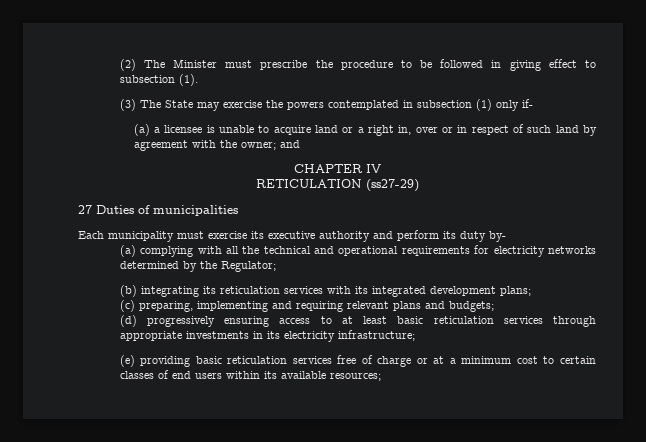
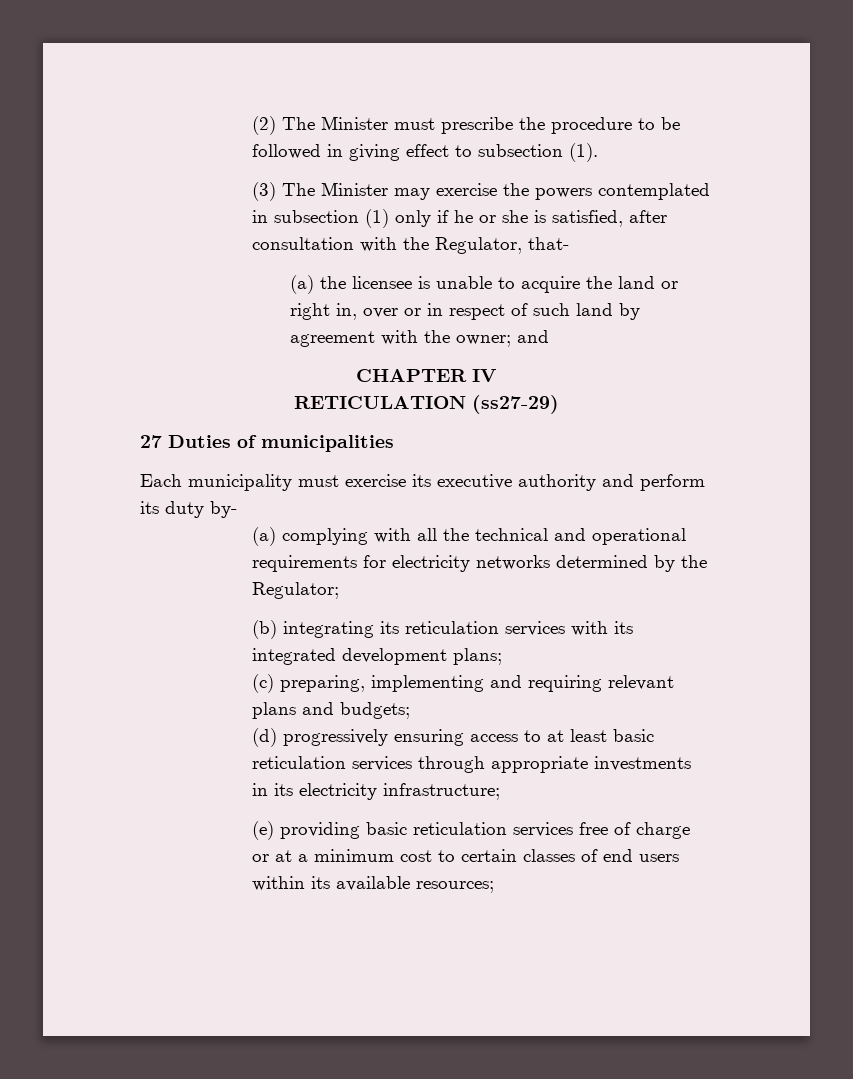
- (3) The State may exercise the powers contemplated in subsection (1) only if-
- (a) a licensee is unable to acquire land or a right in, over or in respect of such land by agreement with the owner; and
+ (3) The Minister may exercise the powers contemplated in subsection (1) only if he or she is satisfied, after consultation with the Regulator, that-
+ (a) the licensee is unable to acquire the land or right in, over or in respect of such land by agreement with the owner; and

